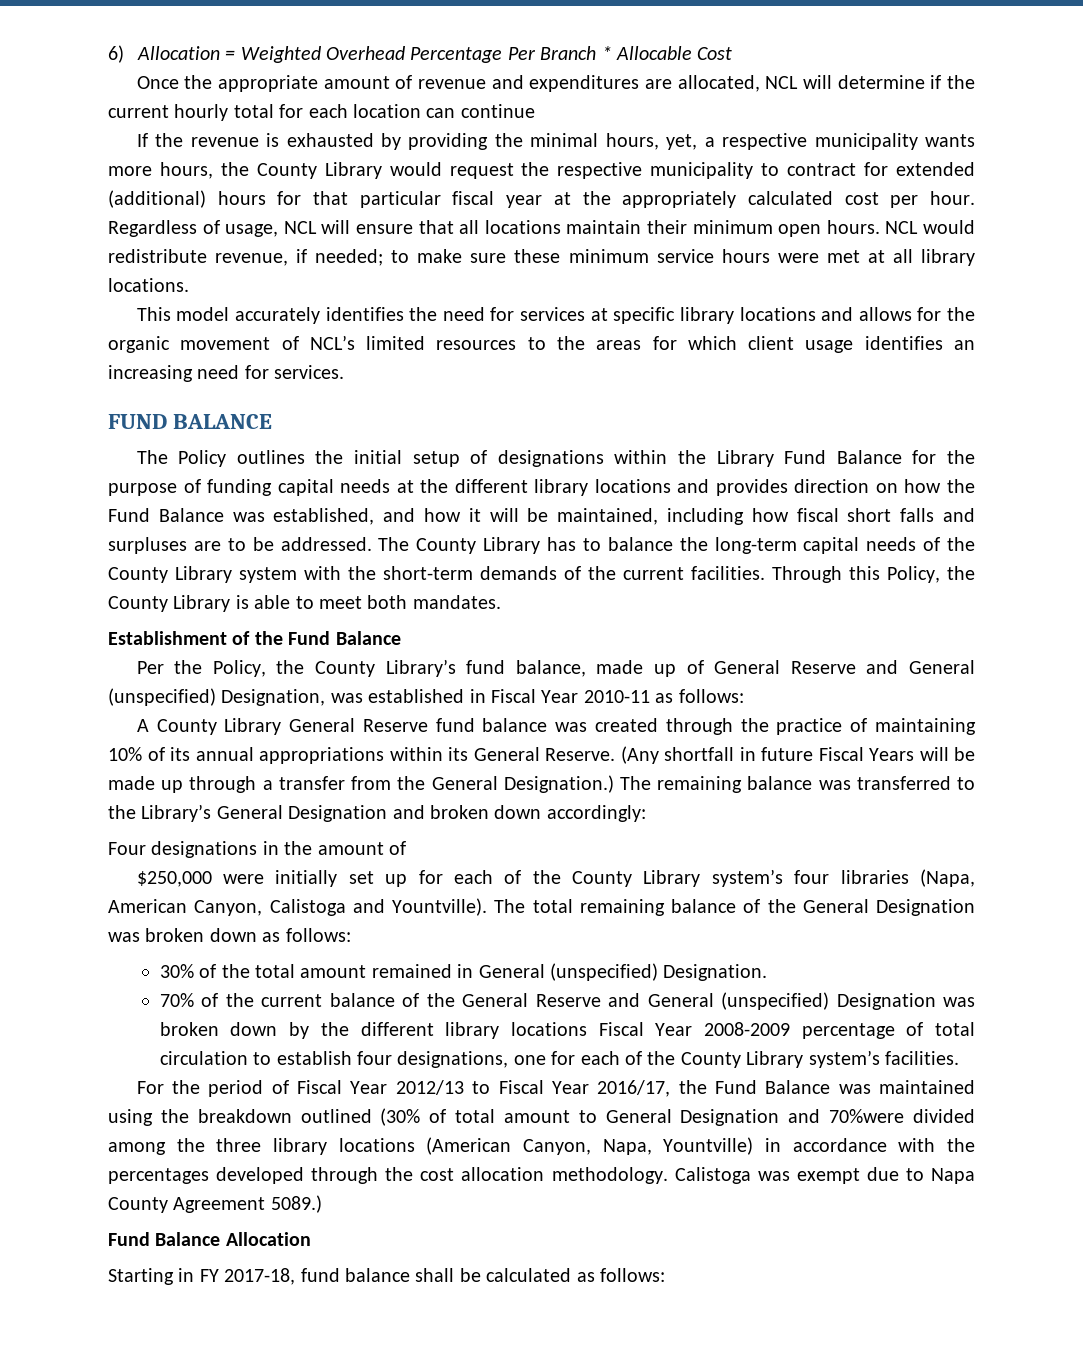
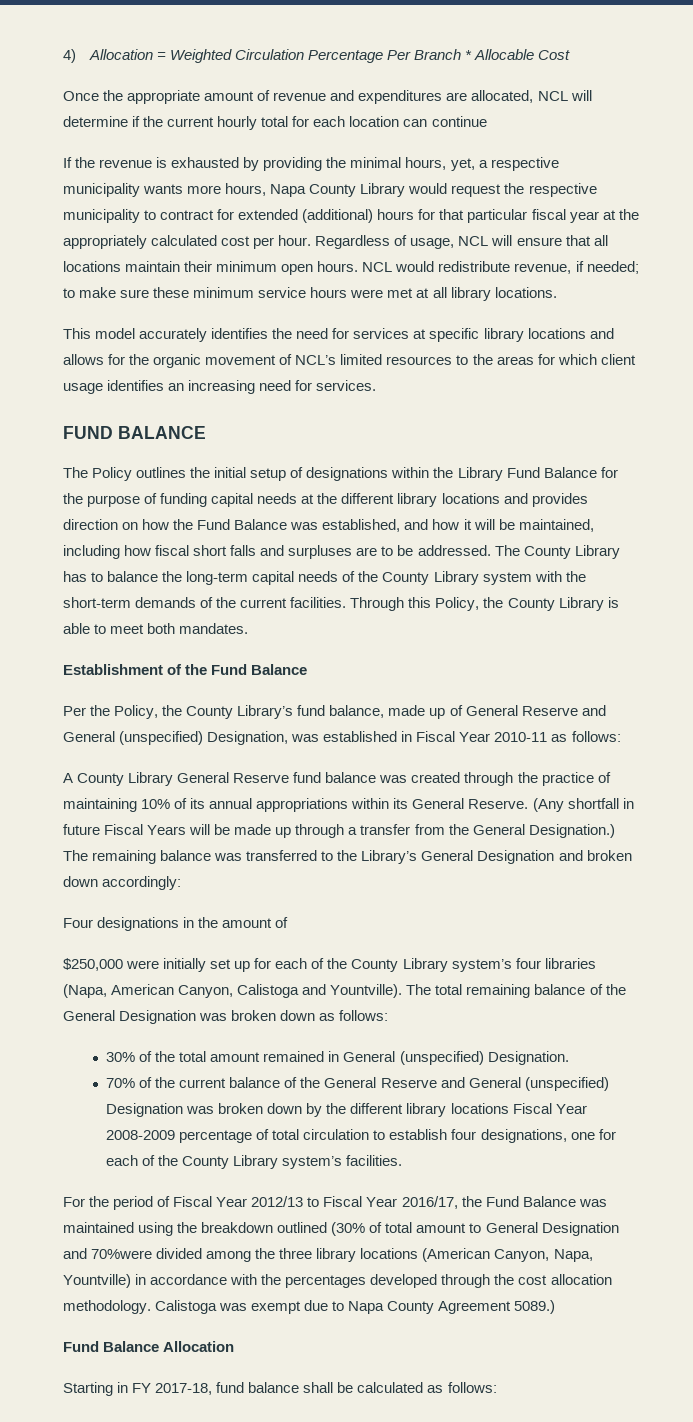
- 6) Allocation = Weighted Overhead Percentage Per Branch * Allocable Cost
+ 4) Allocation = Weighted Circulation Percentage Per Branch * Allocable Cost
- If the revenue is exhausted by providing the minimal hours, yet, a respective municipality wants more hours, the County Library would request the respective municipality to contract for extended (additional) hours for that particular fiscal year at the appropriately calculated cost per hour.
+ If the revenue is exhausted by providing the minimal hours, yet, a respective municipality wants more hours, Napa County Library would request the respective municipality to contract for extended (additional) hours for that particular fiscal year at the appropriately calculated cost per hour.

